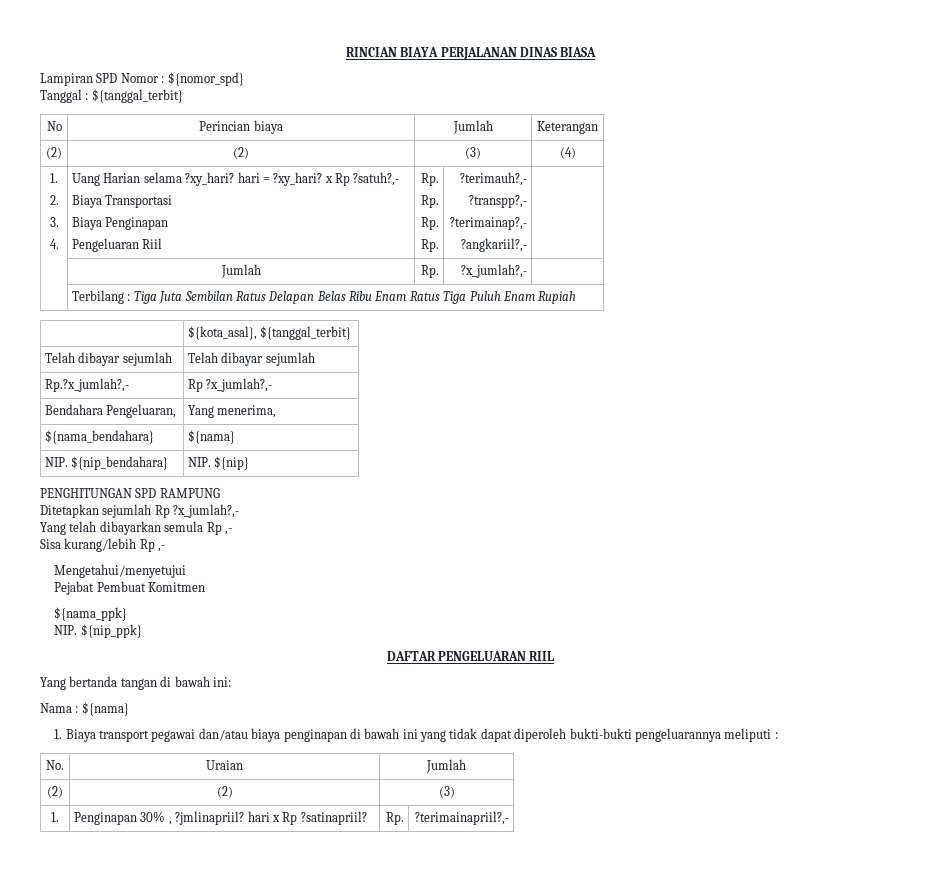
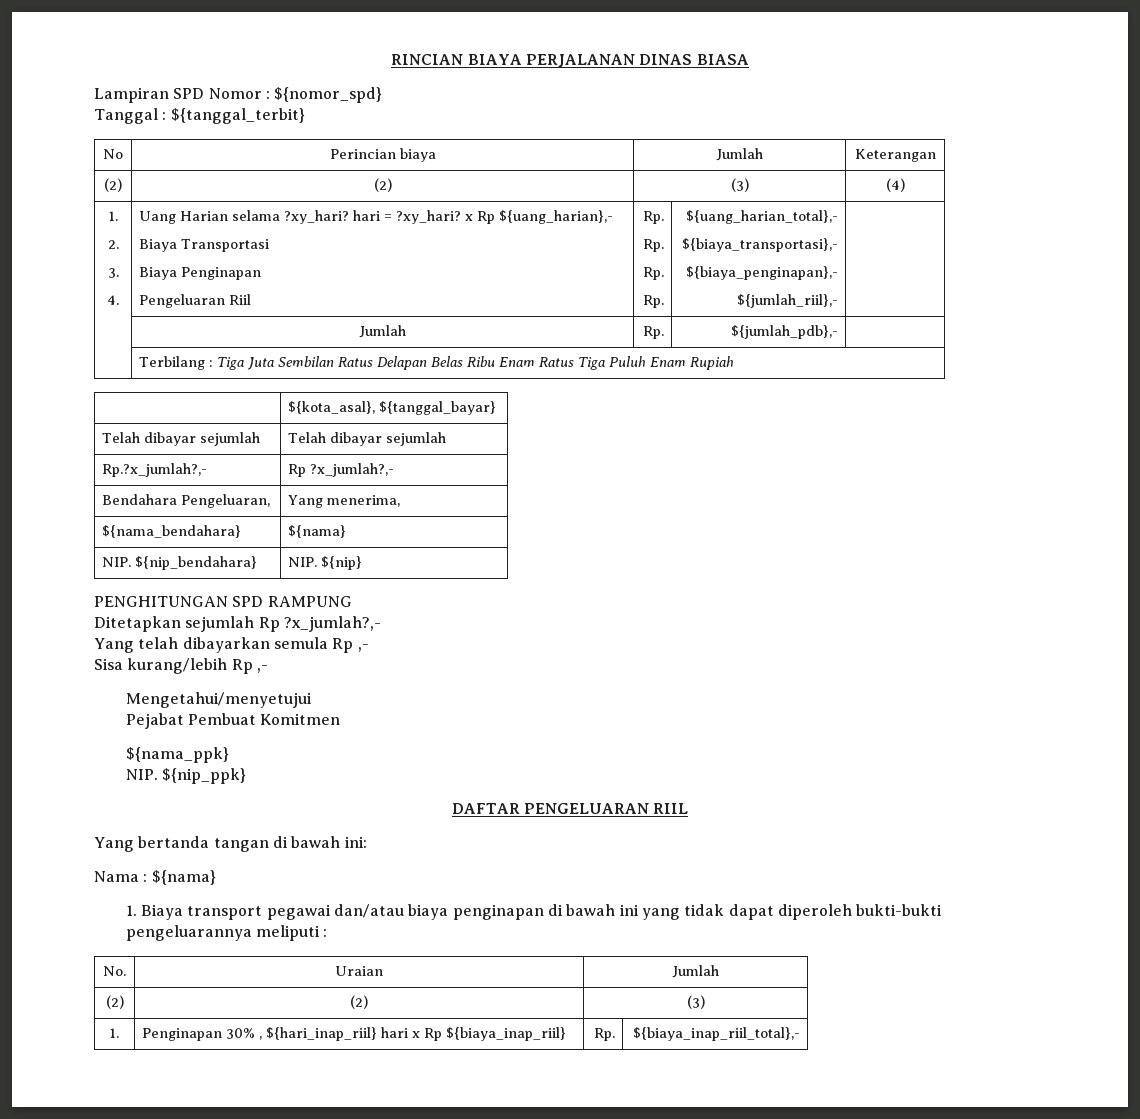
  (2) | (2) | (3) | (4)
  1.
  2.
  3.
- 4. | Uang Harian selama ?xy_hari? hari = ?xy_hari? x Rp ?satuh?,-
+ 4. | Uang Harian selama ?xy_hari? hari = ?xy_hari? x Rp ${uang_harian},-
  Biaya Transportasi
  Biaya Penginapan
  Pengeluaran Riil | Rp.
  Rp.
  Rp.
- Rp. | ?terimauh?,-
- ?transpp?,-
- ?terimainap?,-
- ?angkariil?,- |
+ Rp. | ${uang_harian_total},-
+ ${biaya_transportasi},-
+ ${biaya_penginapan},-
+ ${jumlah_riil},- |
- | Jumlah | Rp. | ?x_jumlah?,- |
+ | Jumlah | Rp. | ${jumlah_pdb},- |
- | ${kota_asal}, ${tanggal_terbit}
+ | ${kota_asal}, ${tanggal_bayar}
- 1. | Penginapan 30% , ?jmlinapriil? hari x Rp ?satinapriil? | Rp. | ?terimainapriil?,-
+ 1. | Penginapan 30% , ${hari_inap_riil} hari x Rp ${biaya_inap_riil} | Rp. | ${biaya_inap_riil_total},-

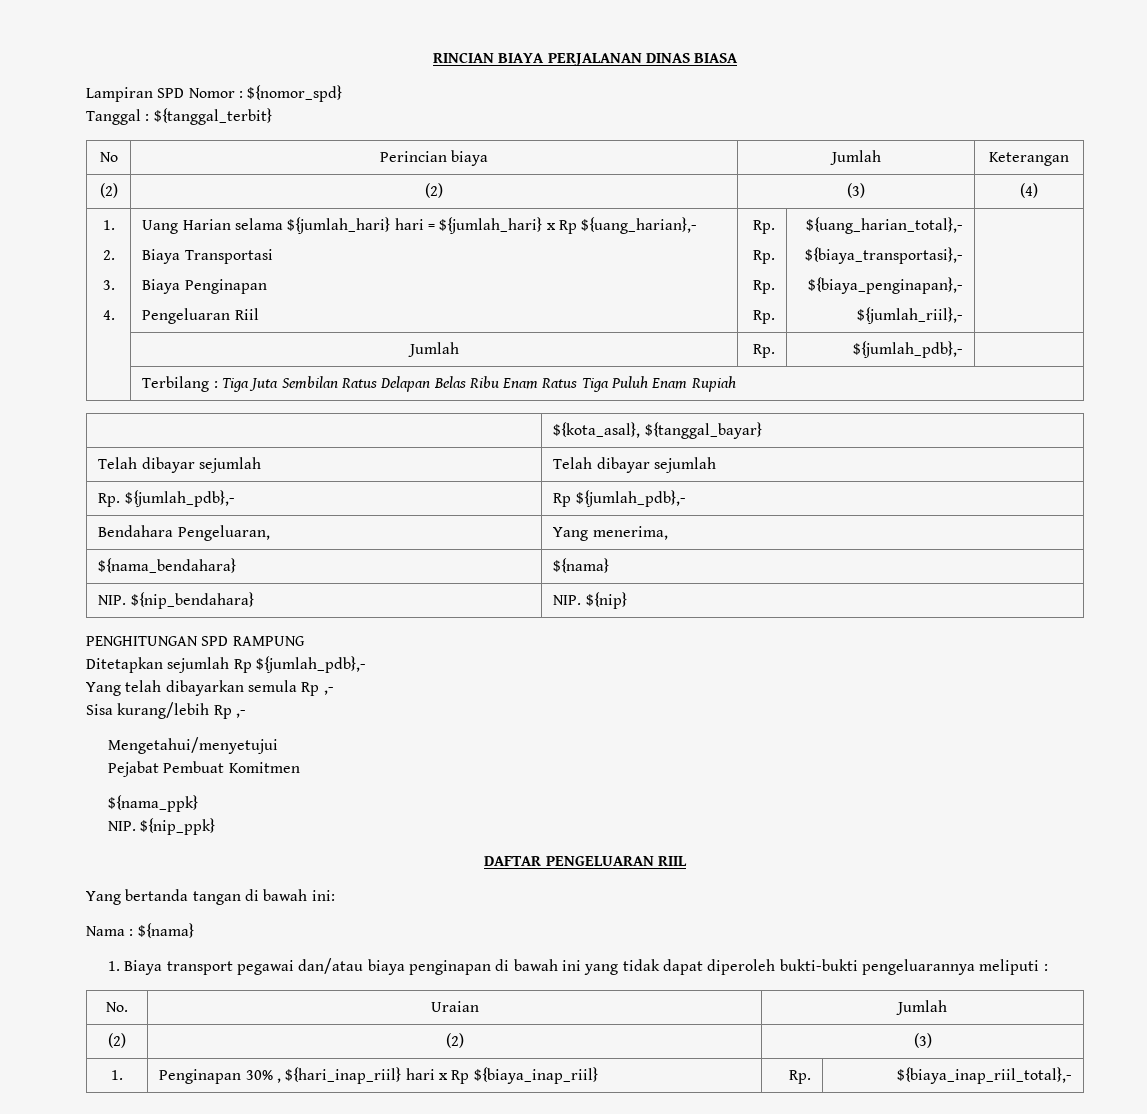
  (2) | (2) | (3) | (4)
  1.
  2.
  3.
- 4. | Uang Harian selama ?xy_hari? hari = ?xy_hari? x Rp ${uang_harian},-
+ 4. | Uang Harian selama ${jumlah_hari} hari = ${jumlah_hari} x Rp ${uang_harian},-
- Rp.?x_jumlah?,- | Rp ?x_jumlah?,-
+ Rp. ${jumlah_pdb},- | Rp ${jumlah_pdb},-
- Ditetapkan sejumlah Rp ?x_jumlah?,-
+ Ditetapkan sejumlah Rp ${jumlah_pdb},-

